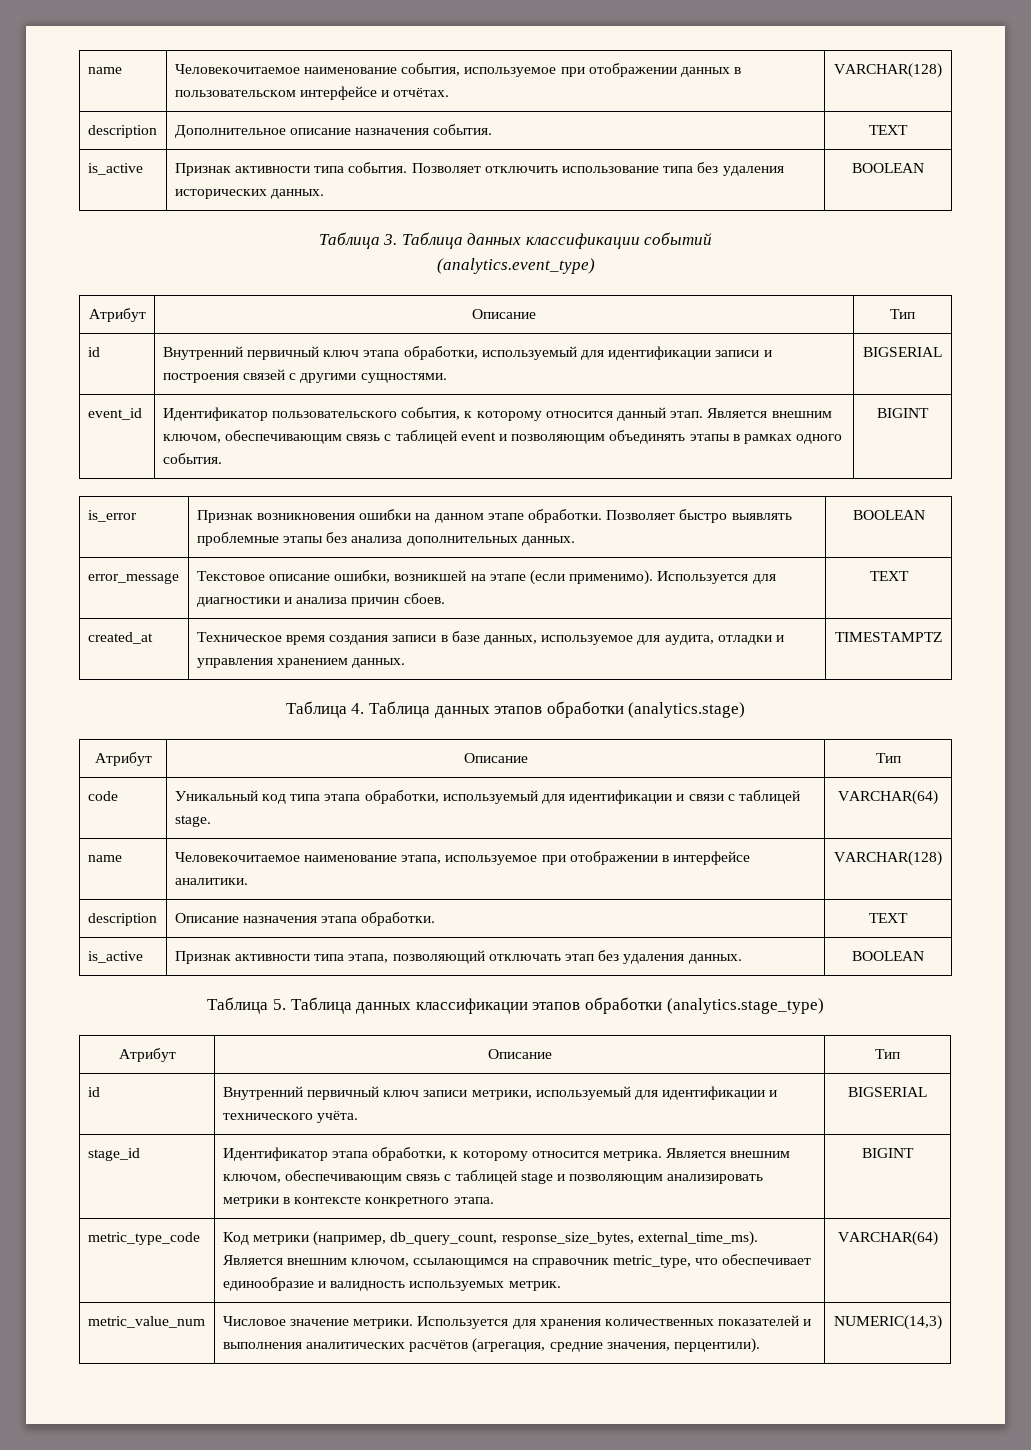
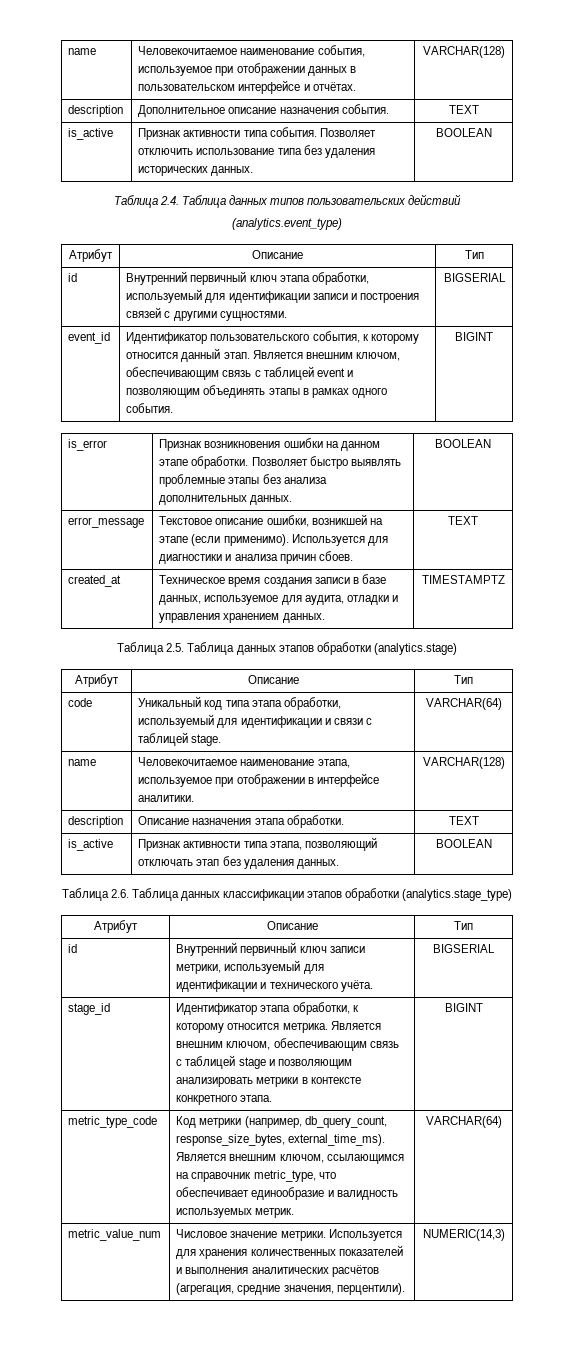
- Таблица 3. Таблица данных классификации событий
+ Таблица 2.4. Таблица данных типов пользовательских действий
- Таблица 4. Таблица данных этапов обработки (analytics.stage)
+ Таблица 2.5. Таблица данных этапов обработки (analytics.stage)
- Таблица 5. Таблица данных классификации этапов обработки (analytics.stage_type)
+ Таблица 2.6. Таблица данных классификации этапов обработки (analytics.stage_type)

